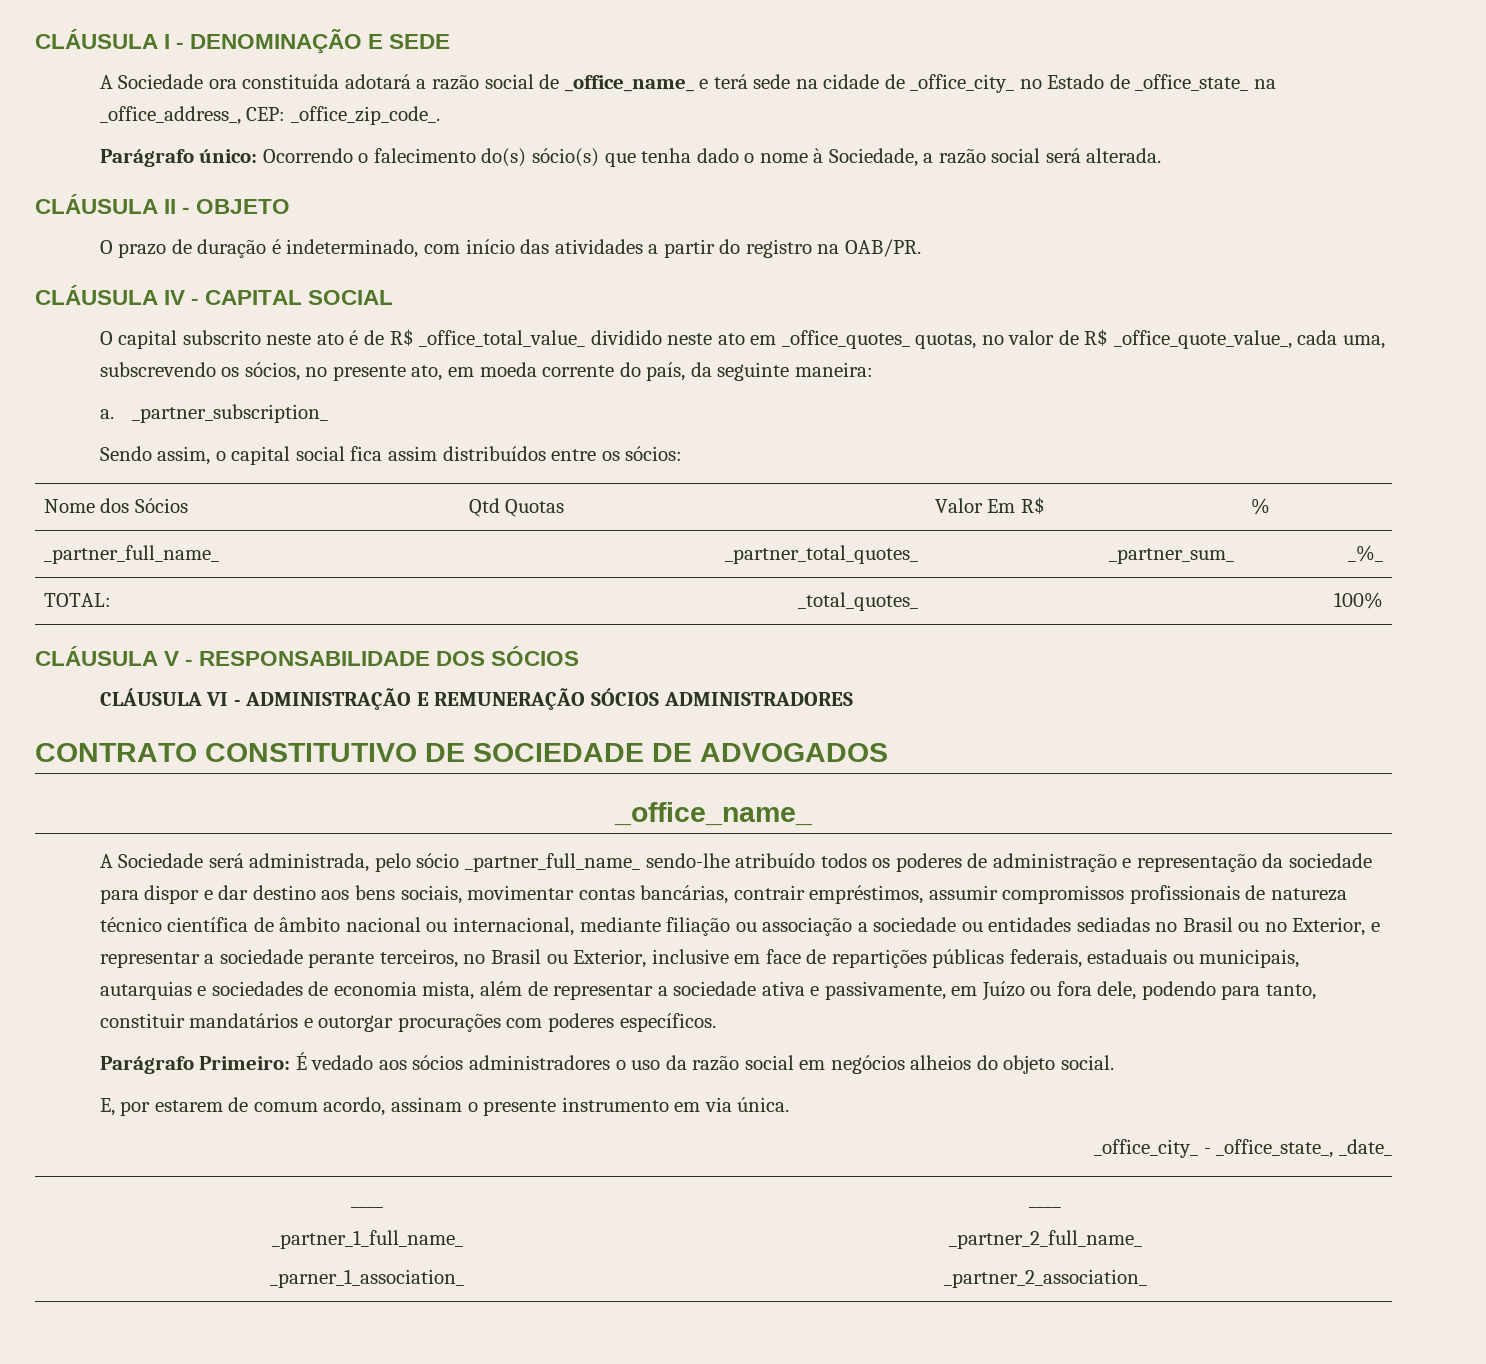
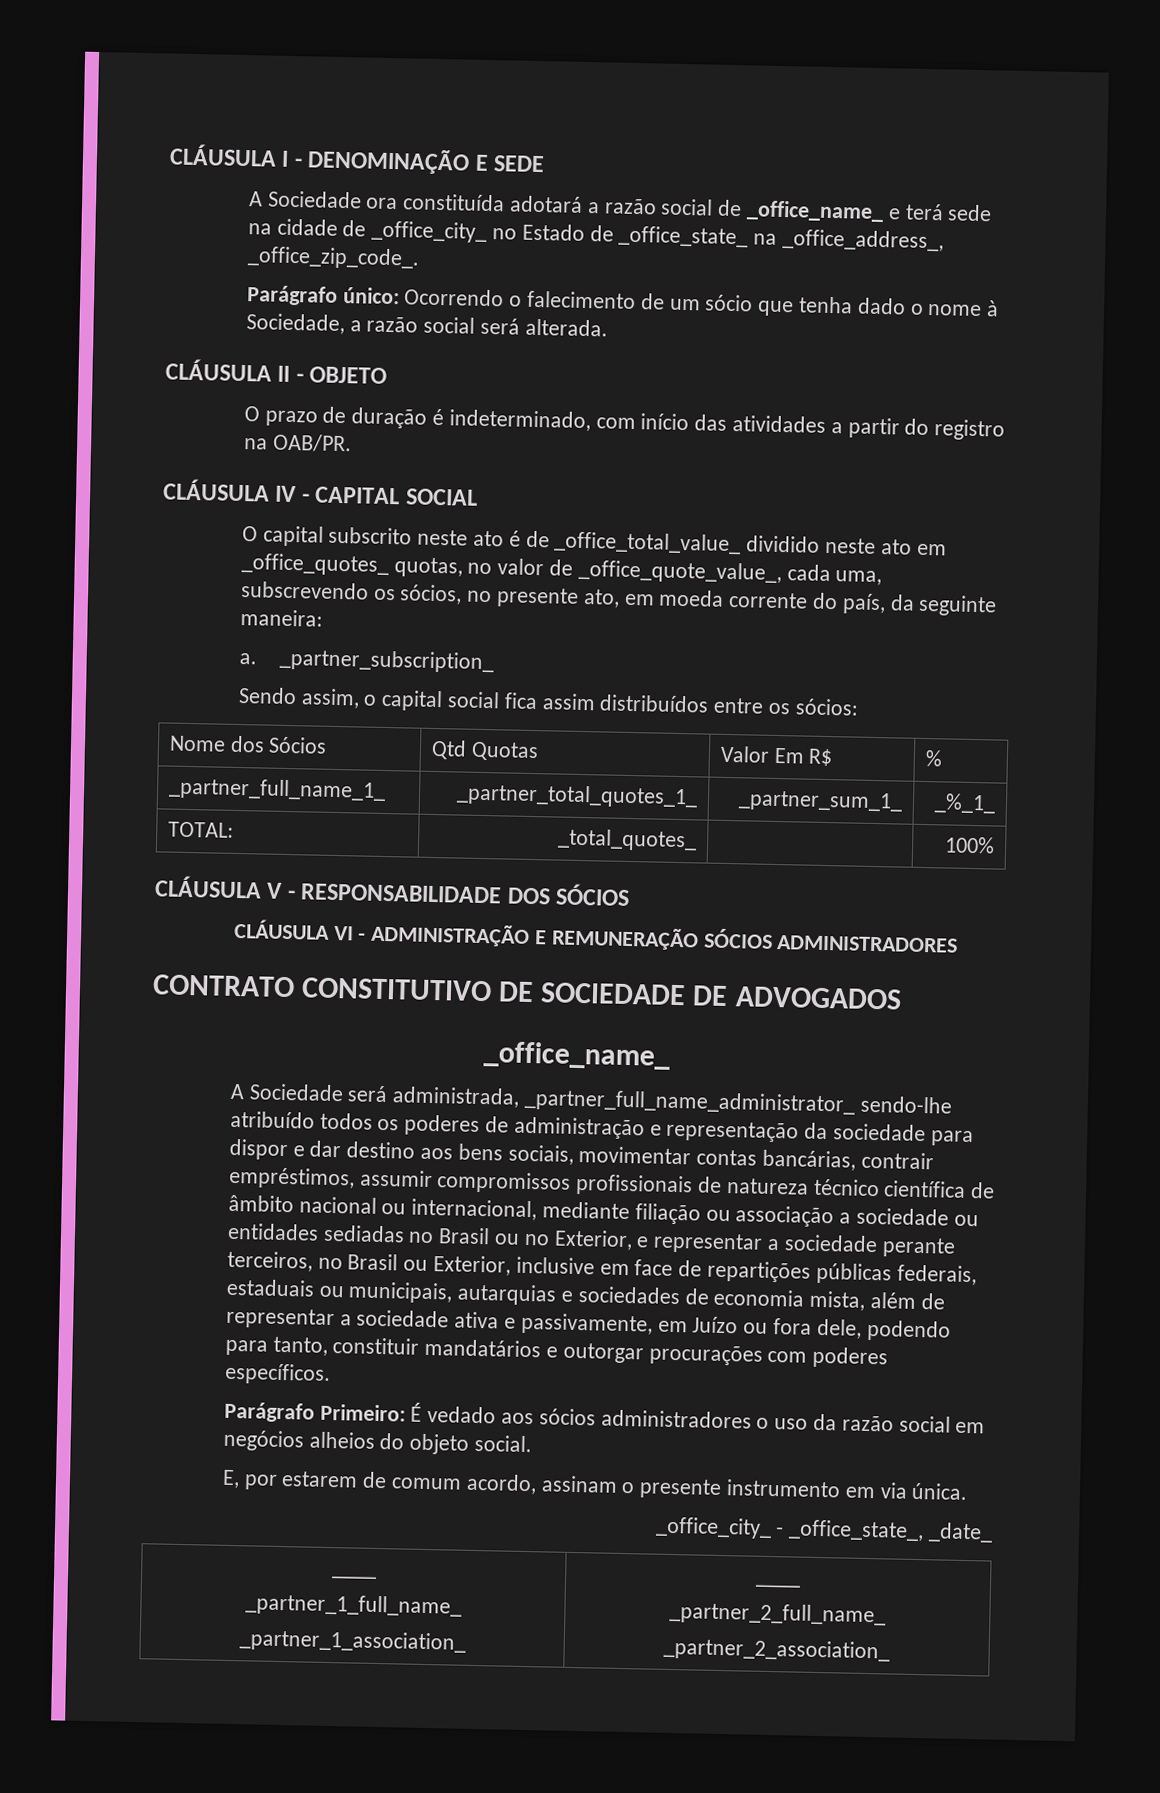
- A Sociedade ora constituída adotará a razão social de _office_name_ e terá sede na cidade de _office_city_ no Estado de _office_state_ na _office_address_, CEP: _office_zip_code_.
+ A Sociedade ora constituída adotará a razão social de _office_name_ e terá sede na cidade de _office_city_ no Estado de _office_state_ na _office_address_, _office_zip_code_.
- Parágrafo único: Ocorrendo o falecimento do(s) sócio(s) que tenha dado o nome à Sociedade, a razão social será alterada.
+ Parágrafo único: Ocorrendo o falecimento de um sócio que tenha dado o nome à Sociedade, a razão social será alterada.
- O capital subscrito neste ato é de R$ _office_total_value_ dividido neste ato em _office_quotes_ quotas, no valor de R$ _office_quote_value_, cada uma, subscrevendo os sócios, no presente ato, em moeda corrente do país, da seguinte maneira:
+ O capital subscrito neste ato é de _office_total_value_ dividido neste ato em _office_quotes_ quotas, no valor de _office_quote_value_, cada uma, subscrevendo os sócios, no presente ato, em moeda corrente do país, da seguinte maneira:
- _partner_full_name_ | _partner_total_quotes_ | _partner_sum_ | _%_
+ _partner_full_name_1_ | _partner_total_quotes_1_ | _partner_sum_1_ | _%_1_
- A Sociedade será administrada, pelo sócio _partner_full_name_ sendo-lhe atribuído todos os poderes de administração e representação da sociedade para dispor e dar destino aos bens sociais, movimentar contas bancárias, contrair empréstimos, assumir compromissos profissionais de natureza técnico científica de âmbito nacional ou internacional, mediante filiação ou associação a sociedade ou entidades sediadas no Brasil ou no Exterior, e representar a sociedade perante terceiros, no Brasil ou Exterior, inclusive em face de repartições públicas federais, estaduais ou municipais, autarquias e sociedades de economia mista, além de representar a sociedade ativa e passivamente, em Juízo ou fora dele, podendo para tanto, constituir mandatários e outorgar procurações com poderes específicos.
+ A Sociedade será administrada, _partner_full_name_administrator_ sendo-lhe atribuído todos os poderes de administração e representação da sociedade para dispor e dar destino aos bens sociais, movimentar contas bancárias, contrair empréstimos, assumir compromissos profissionais de natureza técnico científica de âmbito nacional ou internacional, mediante filiação ou associação a sociedade ou entidades sediadas no Brasil ou no Exterior, e representar a sociedade perante terceiros, no Brasil ou Exterior, inclusive em face de repartições públicas federais, estaduais ou municipais, autarquias e sociedades de economia mista, além de representar a sociedade ativa e passivamente, em Juízo ou fora dele, podendo para tanto, constituir mandatários e outorgar procurações com poderes específicos.
  _office_city_ - _office_state_, _date_
  ____
  _partner_1_full_name_
- _parner_1_association_ | ____
+ _partner_1_association_ | ____

